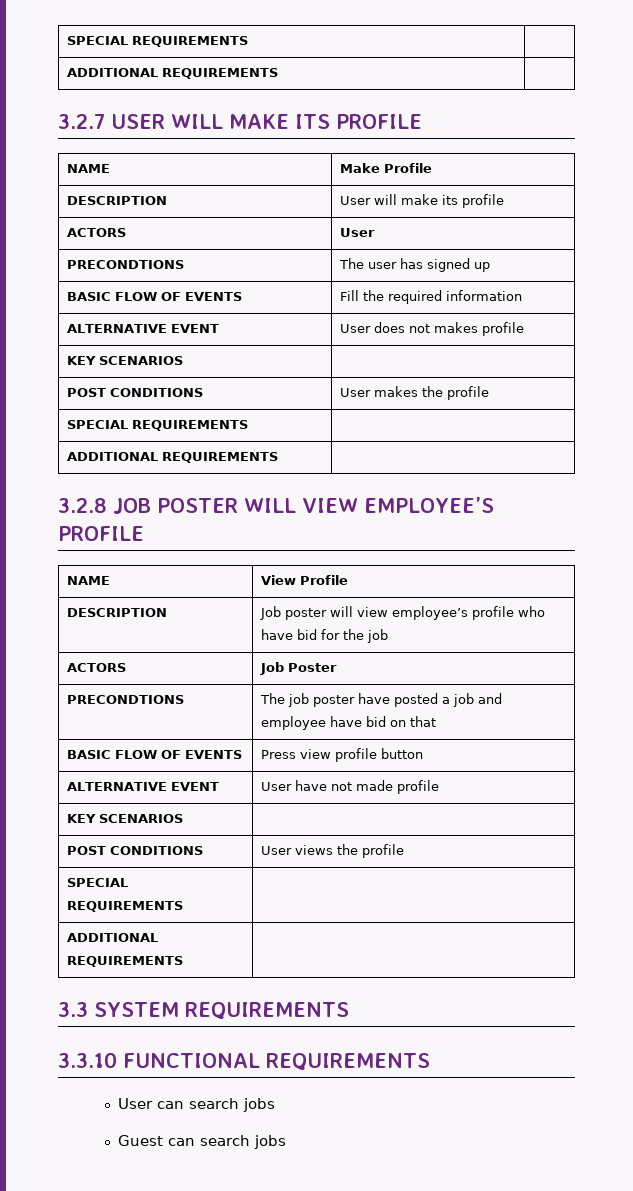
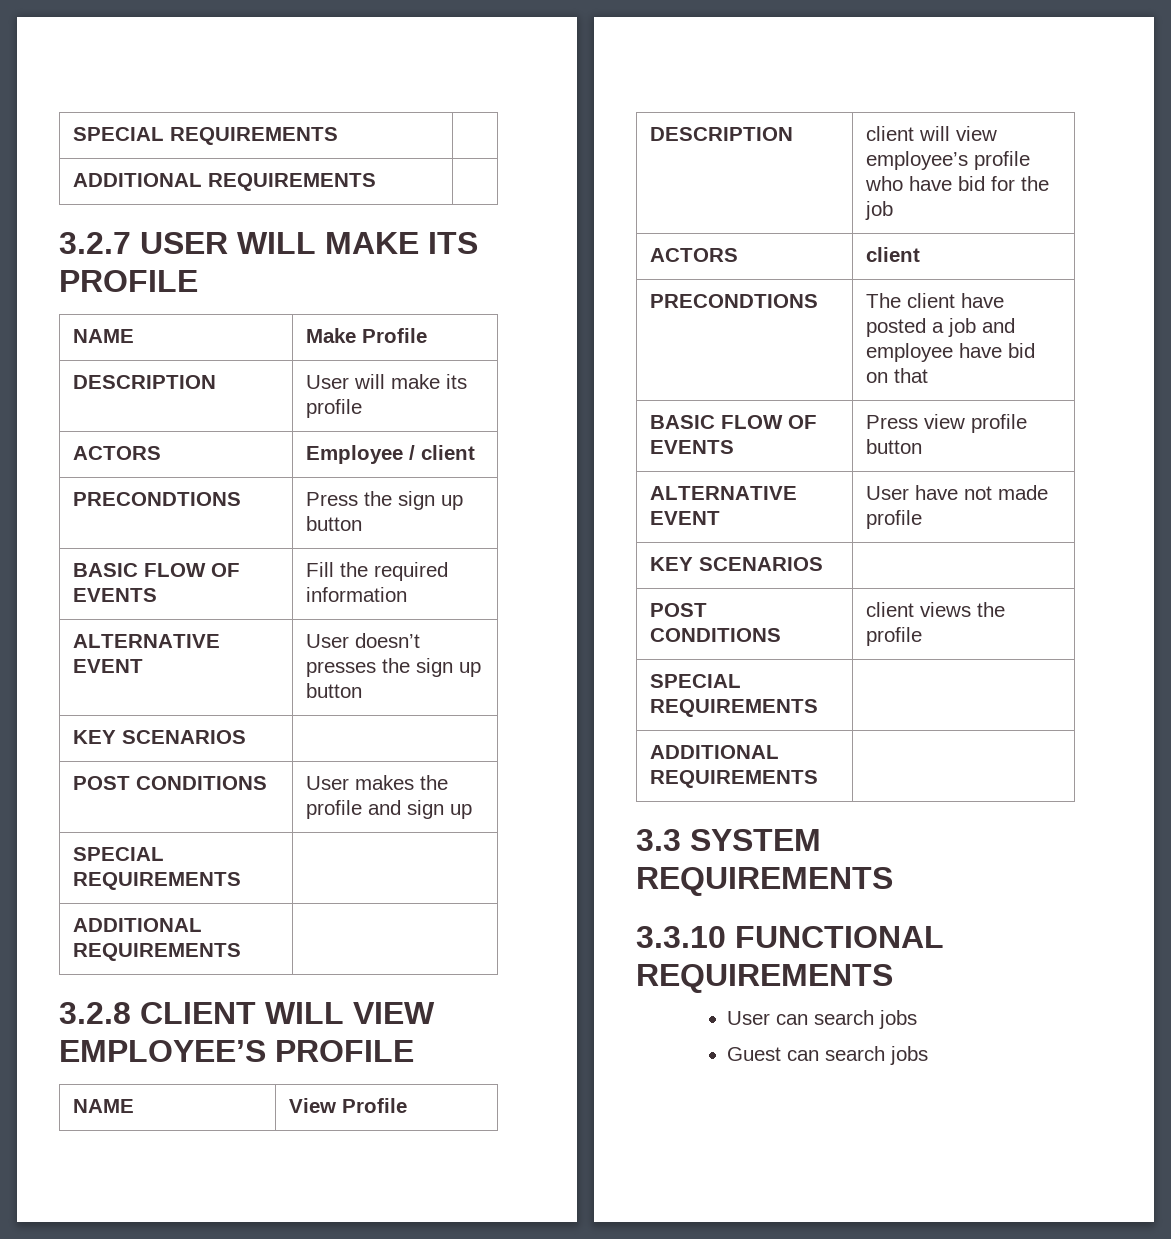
- ACTORS | User
- PRECONDTIONS | The user has signed up
+ ACTORS | Employee / client
+ PRECONDTIONS | Press the sign up button
- ALTERNATIVE EVENT | User does not makes profile
+ ALTERNATIVE EVENT | User doesn’t presses the sign up button
- POST CONDITIONS | User makes the profile
+ POST CONDITIONS | User makes the profile and sign up
- 3.2.8 JOB POSTER WILL VIEW EMPLOYEE’S PROFILE
+ 3.2.8 CLIENT WILL VIEW EMPLOYEE’S PROFILE
- DESCRIPTION | Job poster will view employee’s profile who have bid for the job
+ DESCRIPTION | client will view employee’s profile who have bid for the job
- ACTORS | Job Poster
- PRECONDTIONS | The job poster have posted a job and employee have bid on that
+ ACTORS | client
+ PRECONDTIONS | The client have posted a job and employee have bid on that
- POST CONDITIONS | User views the profile
+ POST CONDITIONS | client views the profile

